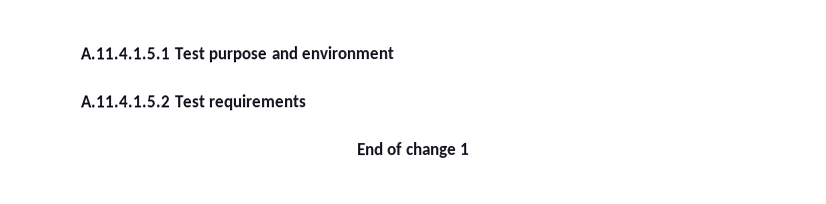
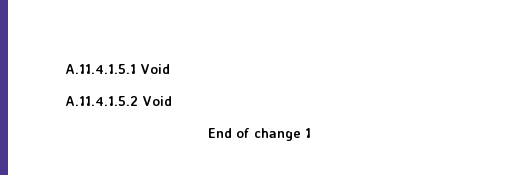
- A.11.4.1.5.1 Test purpose and environment
+ A.11.4.1.5.1 Void
- A.11.4.1.5.2 Test requirements
+ A.11.4.1.5.2 Void

